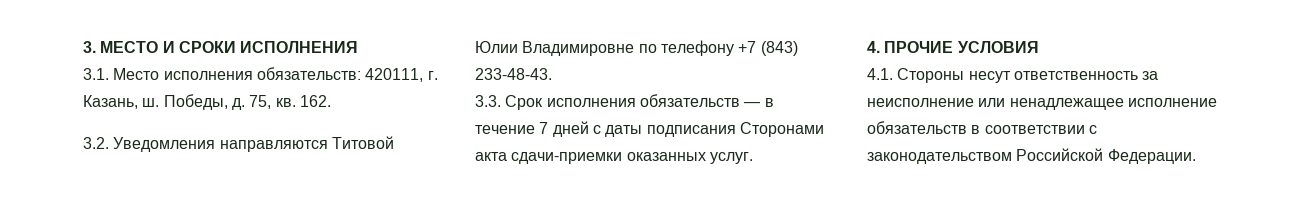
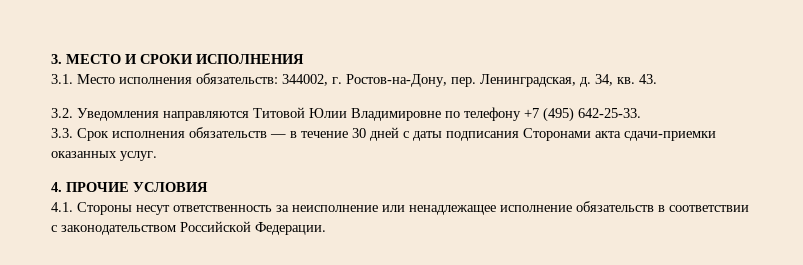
- 3.1. Место исполнения обязательств: 420111, г. Казань, ш. Победы, д. 75, кв. 162.
+ 3.1. Место исполнения обязательств: 344002, г. Ростов-на-Дону, пер. Ленинградская, д. 34, кв. 43.
- 3.2. Уведомления направляются Титовой Юлии Владимировне по телефону +7 (843) 233-48-43.
+ 3.2. Уведомления направляются Титовой Юлии Владимировне по телефону +7 (495) 642-25-33.
- 3.3. Срок исполнения обязательств — в течение 7 дней с даты подписания Сторонами акта сдачи-приемки оказанных услуг.
+ 3.3. Срок исполнения обязательств — в течение 30 дней с даты подписания Сторонами акта сдачи-приемки оказанных услуг.

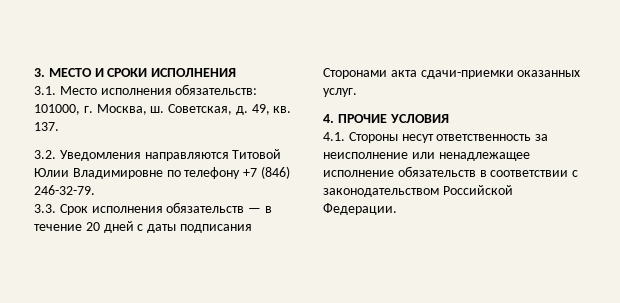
- 3.1. Место исполнения обязательств: 344002, г. Ростов-на-Дону, пер. Ленинградская, д. 34, кв. 43.
+ 3.1. Место исполнения обязательств: 101000, г. Москва, ш. Советская, д. 49, кв. 137.
- 3.2. Уведомления направляются Титовой Юлии Владимировне по телефону +7 (495) 642-25-33.
+ 3.2. Уведомления направляются Титовой Юлии Владимировне по телефону +7 (846) 246-32-79.
- 3.3. Срок исполнения обязательств — в течение 30 дней с даты подписания Сторонами акта сдачи-приемки оказанных услуг.
+ 3.3. Срок исполнения обязательств — в течение 20 дней с даты подписания Сторонами акта сдачи-приемки оказанных услуг.

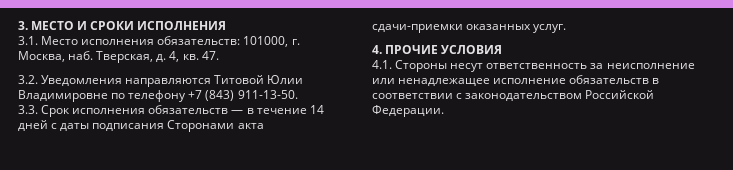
- 3.1. Место исполнения обязательств: 101000, г. Москва, ш. Советская, д. 49, кв. 137.
+ 3.1. Место исполнения обязательств: 101000, г. Москва, наб. Тверская, д. 4, кв. 47.
- 3.2. Уведомления направляются Титовой Юлии Владимировне по телефону +7 (846) 246-32-79.
+ 3.2. Уведомления направляются Титовой Юлии Владимировне по телефону +7 (843) 911-13-50.
- 3.3. Срок исполнения обязательств — в течение 20 дней с даты подписания Сторонами акта сдачи-приемки оказанных услуг.
+ 3.3. Срок исполнения обязательств — в течение 14 дней с даты подписания Сторонами акта сдачи-приемки оказанных услуг.

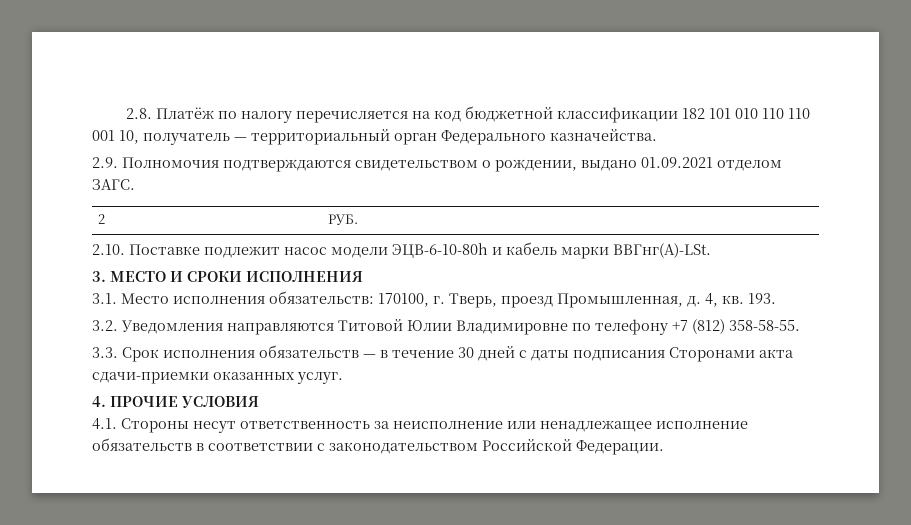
+ 2.8. Платёж по налогу перечисляется на код бюджетной классификации 182 101 010 110 110 001 10, получатель — территориальный орган Федерального казначейства.
+ 2.9. Полномочия подтверждаются свидетельством о рождении, выдано 01.09.2021 отделом ЗАГС.
+ 2 | РУБ.
+ 2.10. Поставке подлежит насос модели ЭЦВ-6-10-80h и кабель марки ВВГнг(А)-LSt.
- 3.1. Место исполнения обязательств: 101000, г. Москва, наб. Тверская, д.
+ 3.1. Место исполнения обязательств: 170100, г. Тверь, проезд Промышленная, д.
- 47.
+ 193.
- 3.2. Уведомления направляются Титовой Юлии Владимировне по телефону +7 (843) 911-13-50.
+ 3.2. Уведомления направляются Титовой Юлии Владимировне по телефону +7 (812) 358-58-55.
- 3.3. Срок исполнения обязательств — в течение 14 дней с даты подписания Сторонами акта сдачи-приемки оказанных услуг.
+ 3.3. Срок исполнения обязательств — в течение 30 дней с даты подписания Сторонами акта сдачи-приемки оказанных услуг.

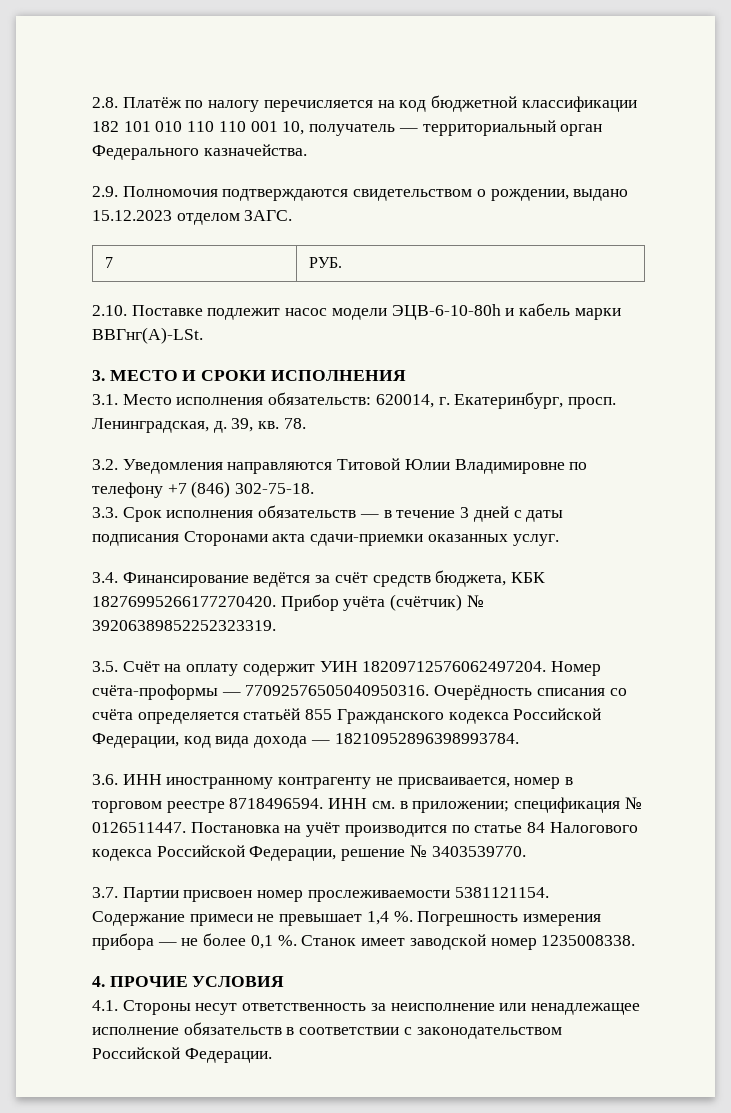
- 2.9. Полномочия подтверждаются свидетельством о рождении, выдано 01.09.2021 отделом ЗАГС.
+ 2.9. Полномочия подтверждаются свидетельством о рождении, выдано 15.12.2023 отделом ЗАГС.
- 2 | РУБ.
+ 7 | РУБ.
- 3.1. Место исполнения обязательств: 170100, г. Тверь, проезд Промышленная, д. 4, кв. 193.
+ 3.1. Место исполнения обязательств: 620014, г. Екатеринбург, просп. Ленинградская, д. 39, кв. 78.
- 3.2. Уведомления направляются Титовой Юлии Владимировне по телефону +7 (812) 358-58-55.
+ 3.2. Уведомления направляются Титовой Юлии Владимировне по телефону +7 (846) 302-75-18.
- 3.3. Срок исполнения обязательств — в течение 30 дней с даты подписания Сторонами акта сдачи-приемки оказанных услуг.
+ 3.3. Срок исполнения обязательств — в течение 3 дней с даты подписания Сторонами акта сдачи-приемки оказанных услуг.
+ 3.4. Финансирование ведётся за счёт средств бюджета, КБК 18276995266177270420. Прибор учёта (счётчик) № 39206389852252323319.
+ 3.5. Счёт на оплату содержит УИН 18209712576062497204. Номер счёта-проформы — 77092576505040950316. Очерёдность списания со счёта определяется статьёй 855 Гражданского кодекса Российской Федерации, код вида дохода — 18210952896398993784.
+ 3.6. ИНН иностранному контрагенту не присваивается, номер в торговом реестре 8718496594. ИНН см. в приложении; спецификация № 0126511447. Постановка на учёт производится по статье 84 Налогового кодекса Российской Федерации, решение № 3403539770.
+ 3.7. Партии присвоен номер прослеживаемости 5381121154. Содержание примеси не превышает 1,4 %. Погрешность измерения прибора — не более 0,1 %. Станок имеет заводской номер 1235008338.

